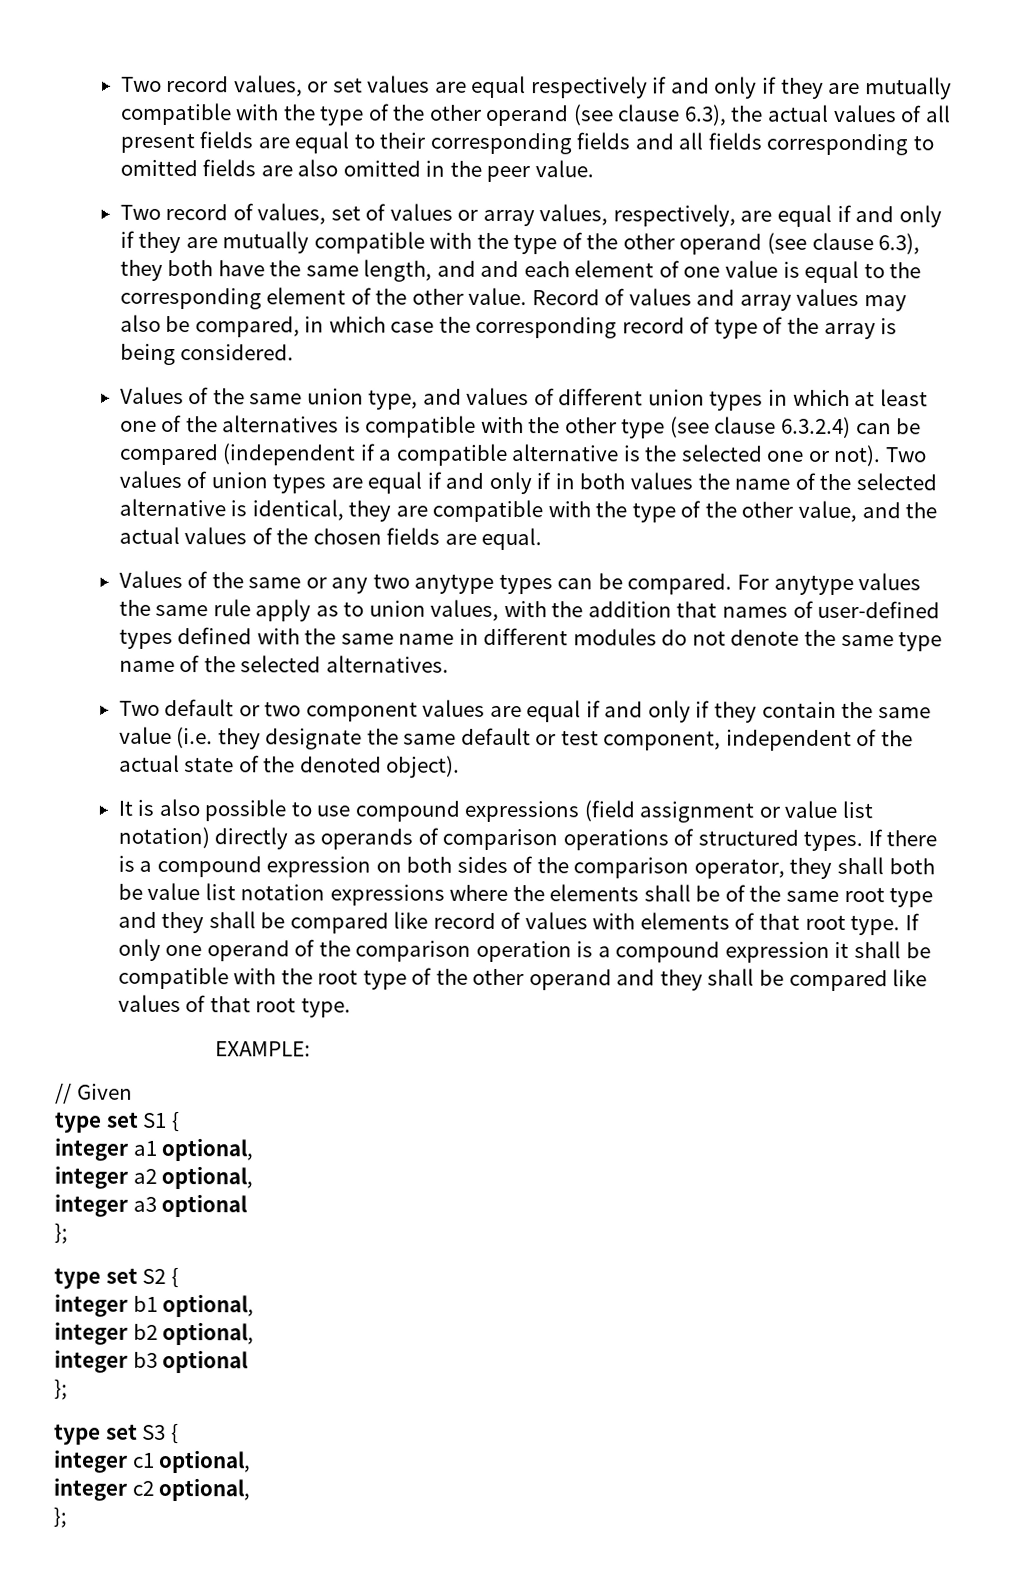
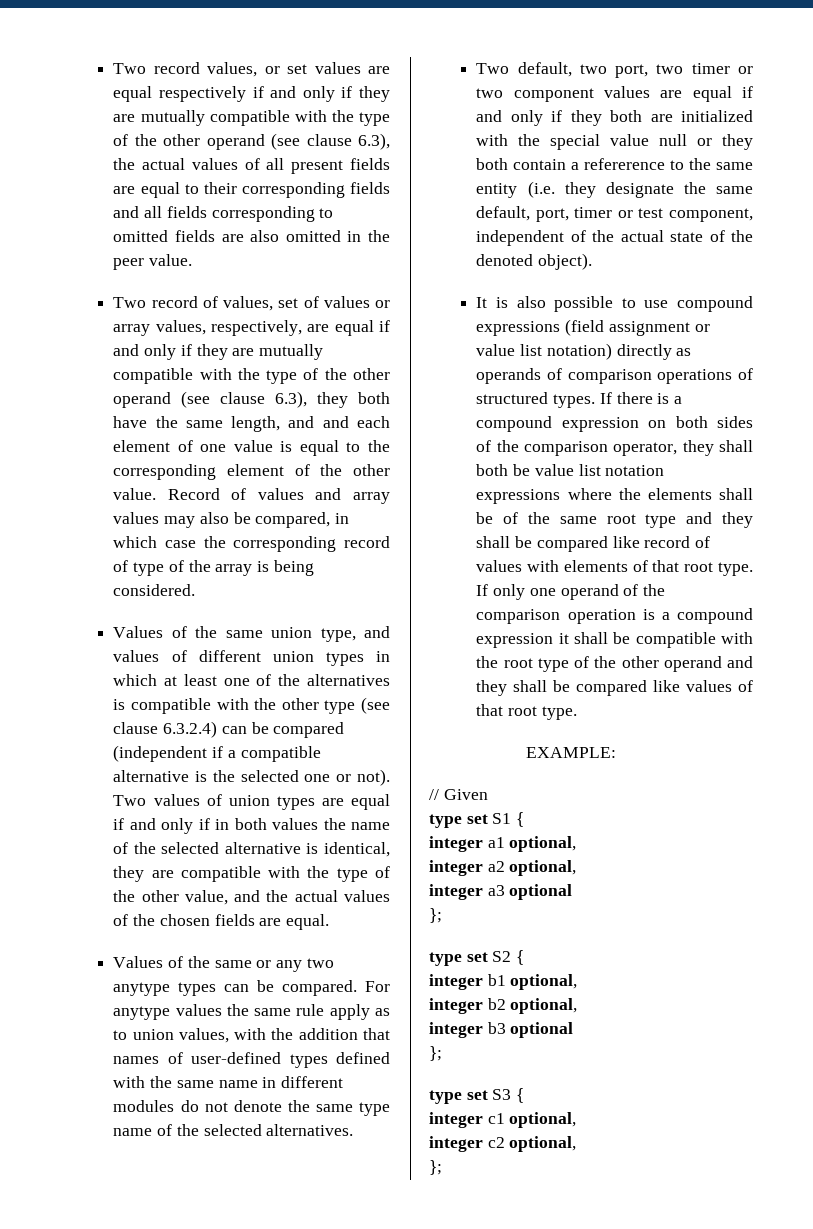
- Two default or two component values are equal if and only if they contain the same value (i.e. they designate the same default or test component, independent of the actual state of the denoted object).
+ Two default, two port, two timer or two component values are equal if and only if they both are initialized with the special value null or they both contain a refererence to the same entity (i.e. they designate the same default, port, timer or test component, independent of the actual state of the denoted object).

